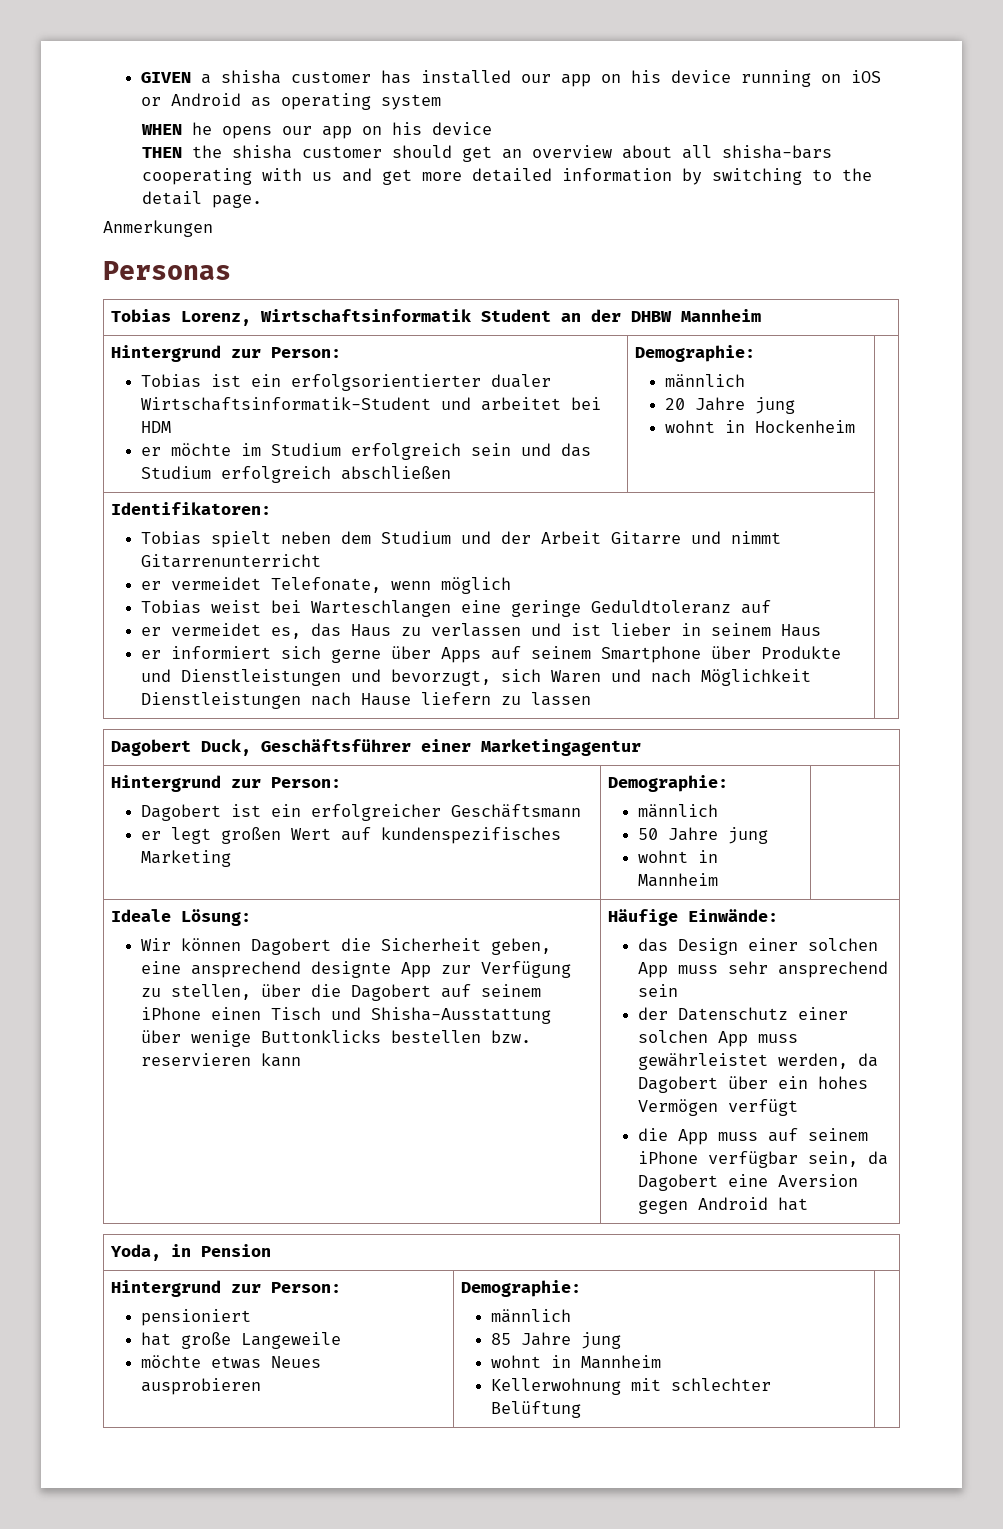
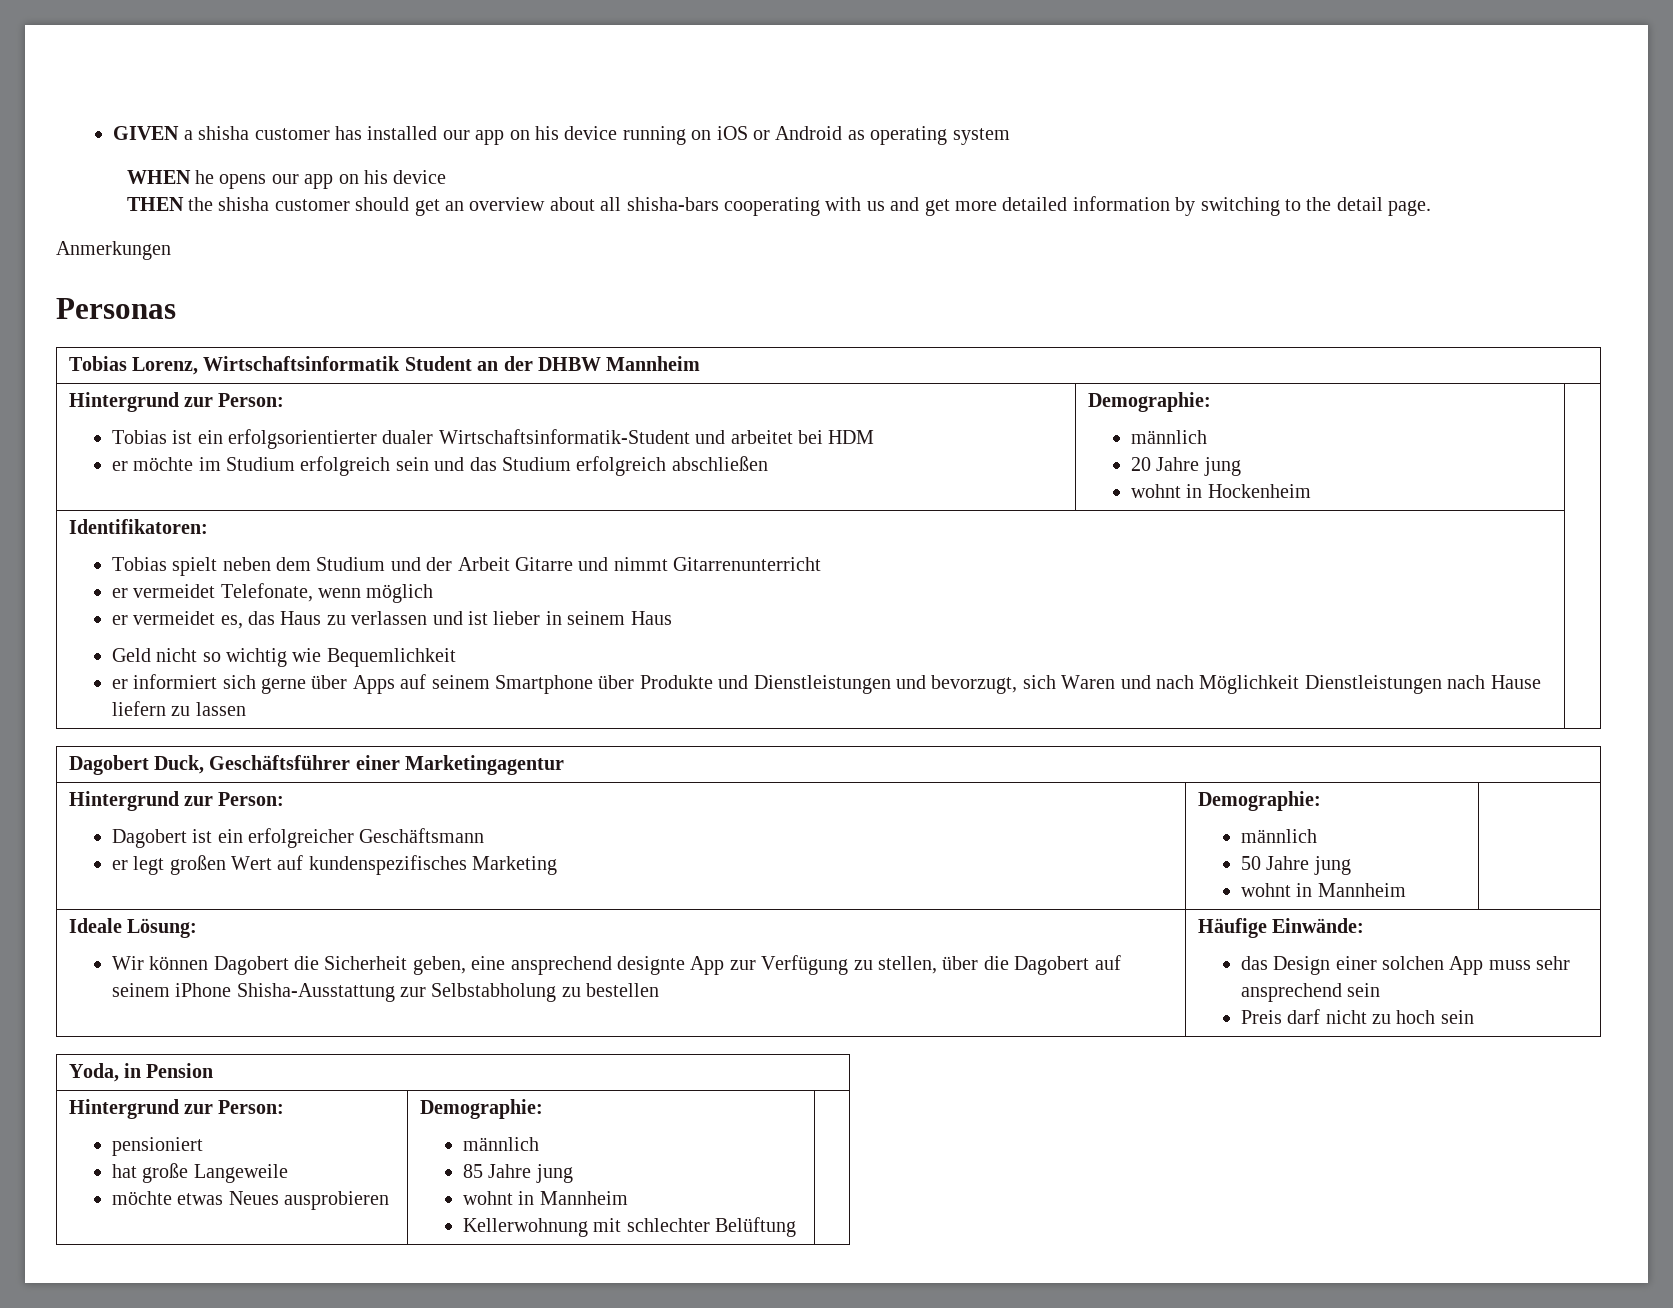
- Tobias weist bei Warteschlangen eine geringe Geduldtoleranz auf
+ Geld nicht so wichtig wie Bequemlichkeit
- Wir können Dagobert die Sicherheit geben, eine ansprechend designte App zur Verfügung zu stellen, über die Dagobert auf seinem iPhone einen Tisch und Shisha-Ausstattung über wenige Buttonklicks bestellen bzw. reservieren kann
+ Wir können Dagobert die Sicherheit geben, eine ansprechend designte App zur Verfügung zu stellen, über die Dagobert auf seinem iPhone Shisha-Ausstattung zur Selbstabholung zu bestellen
- der Datenschutz einer solchen App muss gewährleistet werden, da Dagobert über ein hohes Vermögen verfügt
- die App muss auf seinem iPhone verfügbar sein, da Dagobert eine Aversion gegen Android hat
+ Preis darf nicht zu hoch sein

